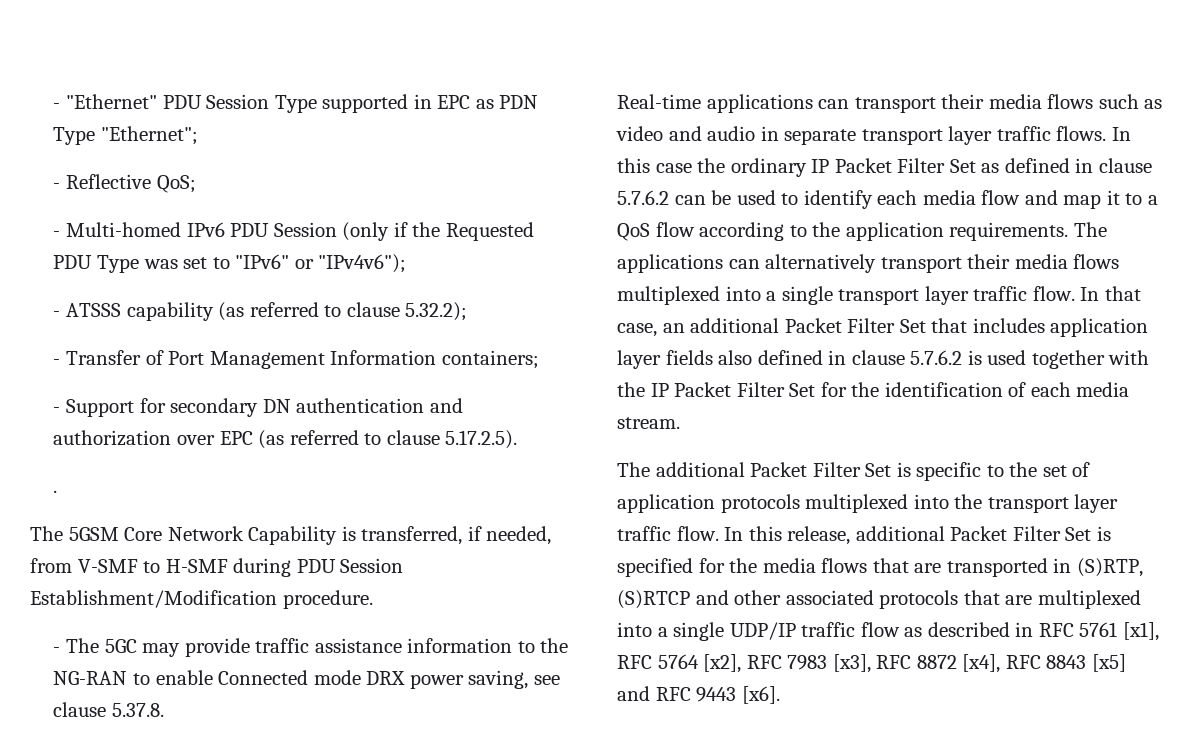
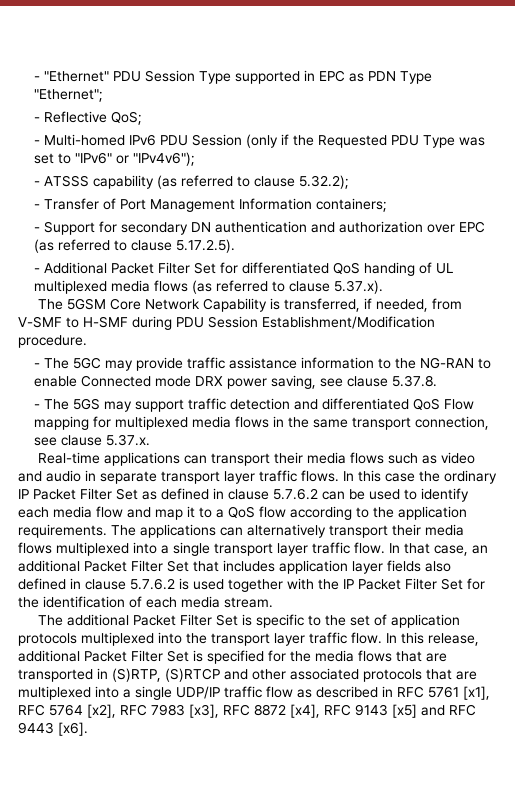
- .
+ - Additional Packet Filter Set for differentiated QoS handing of UL multiplexed media flows (as referred to clause 5.37.x).
+ - The 5GS may support traffic detection and differentiated QoS Flow mapping for multiplexed media flows in the same transport connection, see clause 5.37.x.
- In this release, additional Packet Filter Set is specified for the media flows that are transported in (S)RTP, (S)RTCP and other associated protocols that are multiplexed into a single UDP/IP traffic flow as described in RFC 5761 [x1], RFC 5764 [x2], RFC 7983 [x3], RFC 8872 [x4], RFC 8843 [x5] and RFC 9443 [x6].
+ In this release, additional Packet Filter Set is specified for the media flows that are transported in (S)RTP, (S)RTCP and other associated protocols that are multiplexed into a single UDP/IP traffic flow as described in RFC 5761 [x1], RFC 5764 [x2], RFC 7983 [x3], RFC 8872 [x4], RFC 9143 [x5] and RFC 9443 [x6].

